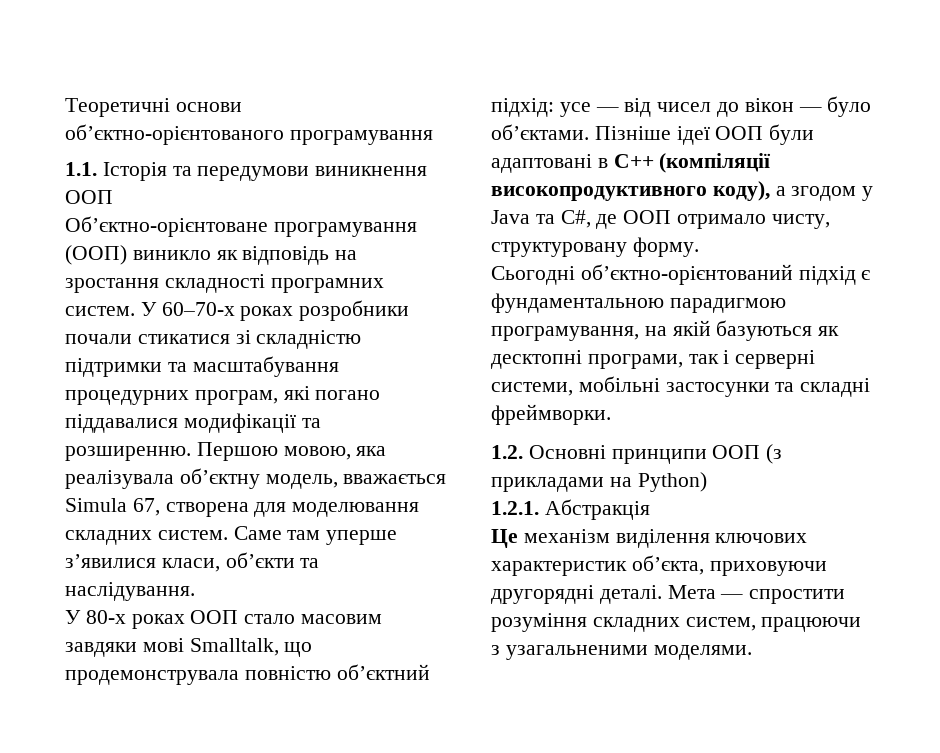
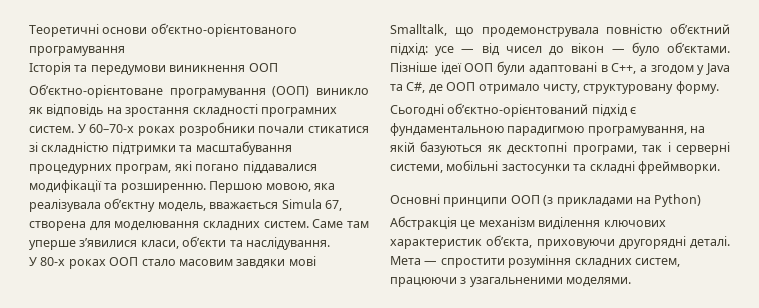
- 1.1. Історія та передумови виникнення ООП
+ Історія та передумови виникнення ООП
- Пізніше ідеї ООП були адаптовані в C++ (компіляції високопродуктивного коду), а згодом у Java та C#, де ООП отримало чисту, структуровану форму.
+ Пізніше ідеї ООП були адаптовані в C++, а згодом у Java та C#, де ООП отримало чисту, структуровану форму.
- 1.2. Основні принципи ООП (з прикладами на Python)
+ Основні принципи ООП (з прикладами на Python)
- 1.2.1. Абстракція
- Це механізм виділення ключових характеристик об’єкта, приховуючи другорядні деталі.
+ Абстракція це механізм виділення ключових характеристик об’єкта, приховуючи другорядні деталі.

